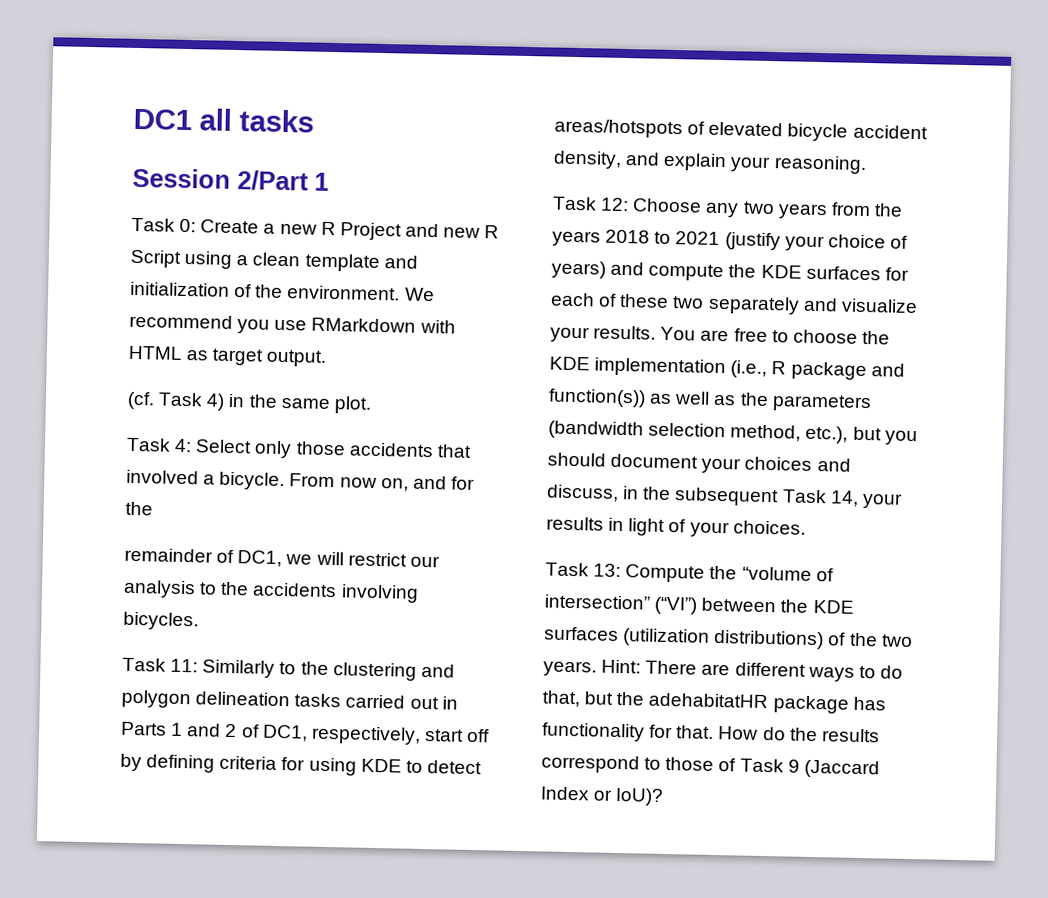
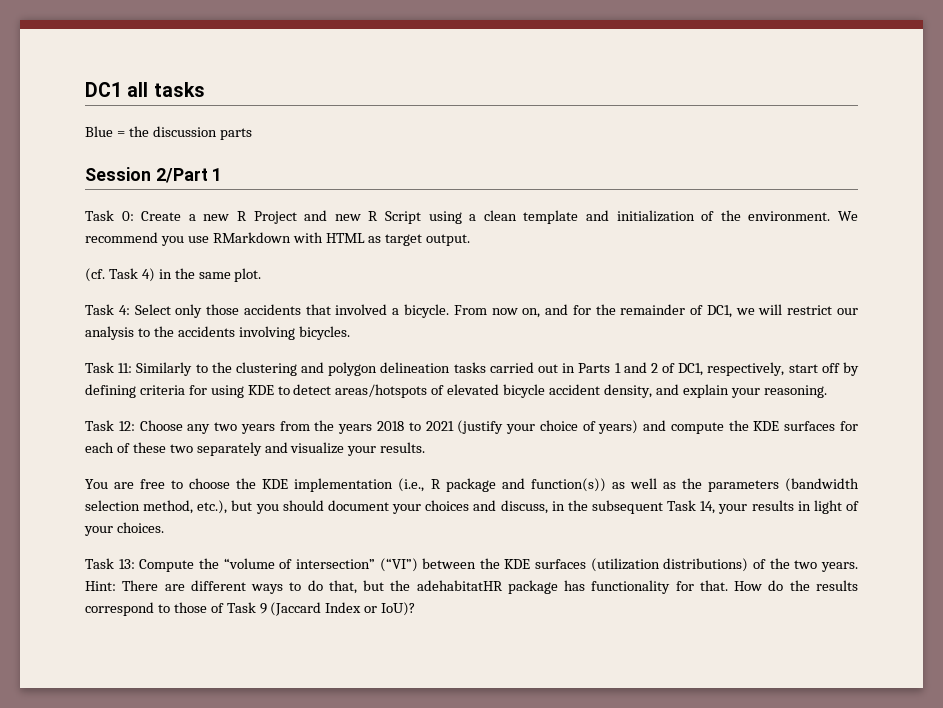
+ Blue = the discussion parts
- From now on, and for the
- remainder of DC1, we will restrict our analysis to the accidents involving bicycles.
+ From now on, and for the remainder of DC1, we will restrict our analysis to the accidents involving bicycles.
- Choose any two years from the years 2018 to 2021 (justify your choice of years) and compute the KDE surfaces for each of these two separately and visualize your results. You are free to choose the KDE implementation (i.e., R package and function(s)) as well as the parameters (bandwidth selection method, etc.), but you should document your choices and discuss, in the subsequent Task 14, your results in light of your choices.
+ Choose any two years from the years 2018 to 2021 (justify your choice of years) and compute the KDE surfaces for each of these two separately and visualize your results.
+ You are free to choose the KDE implementation (i.e., R package and function(s)) as well as the parameters (bandwidth selection method, etc.), but you should document your choices and discuss, in the subsequent Task 14, your results in light of your choices.

